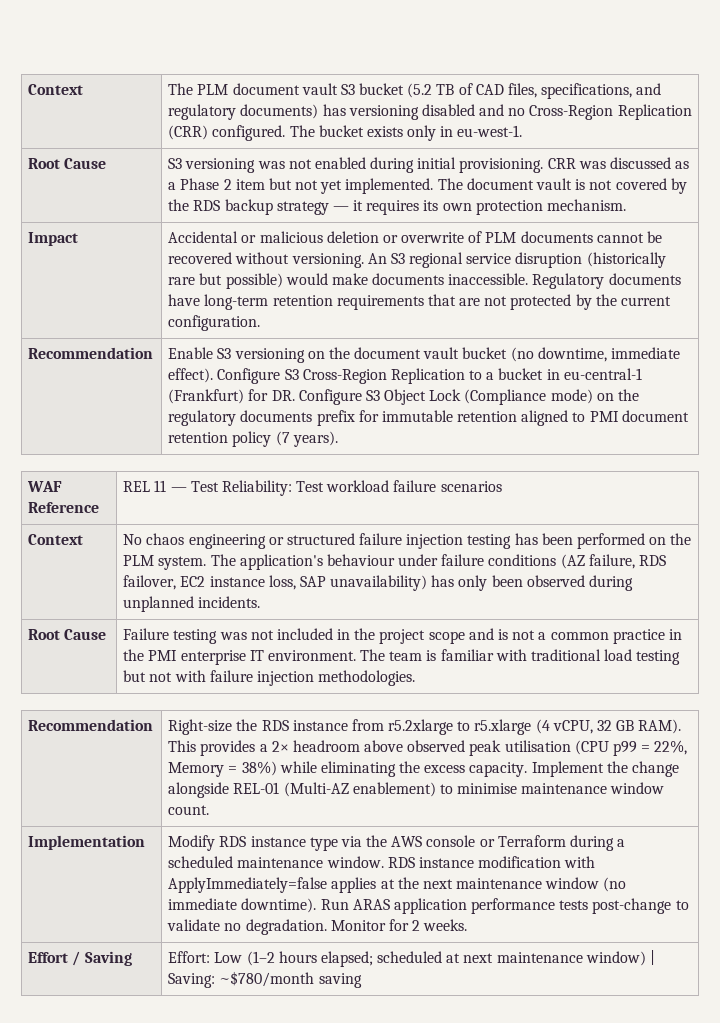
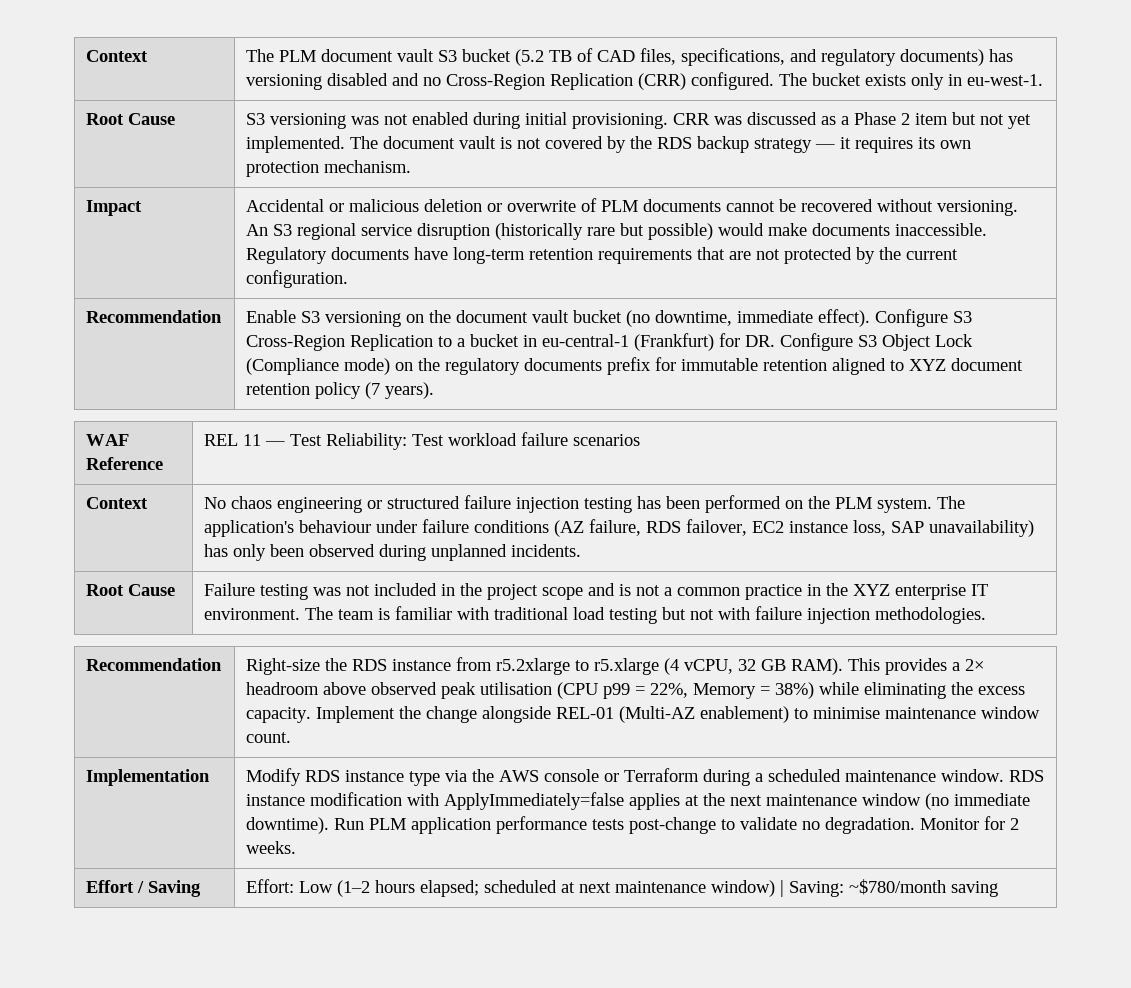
- Configure S3 Cross-Region Replication to a bucket in eu-central-1 (Frankfurt) for DR. Configure S3 Object Lock (Compliance mode) on the regulatory documents prefix for immutable retention aligned to PMI document retention policy (7 years).
+ Configure S3 Cross-Region Replication to a bucket in eu-central-1 (Frankfurt) for DR. Configure S3 Object Lock (Compliance mode) on the regulatory documents prefix for immutable retention aligned to XYZ document retention policy (7 years).
- Root Cause | Failure testing was not included in the project scope and is not a common practice in the PMI enterprise IT environment. The team is familiar with traditional load testing but not with failure injection methodologies.
+ Root Cause | Failure testing was not included in the project scope and is not a common practice in the XYZ enterprise IT environment. The team is familiar with traditional load testing but not with failure injection methodologies.
- Run ARAS application performance tests post-change to validate no degradation.
+ Run PLM application performance tests post-change to validate no degradation.

